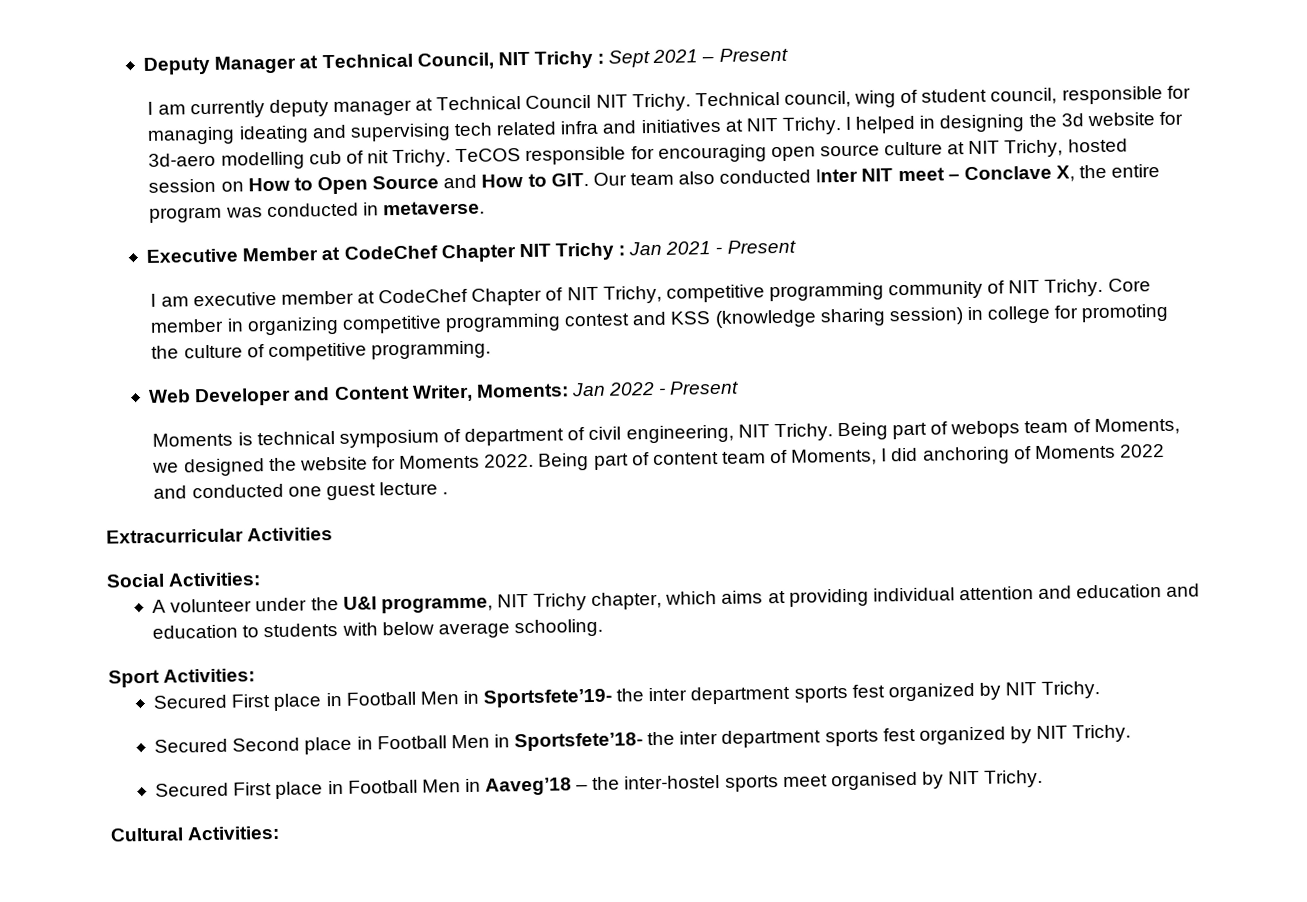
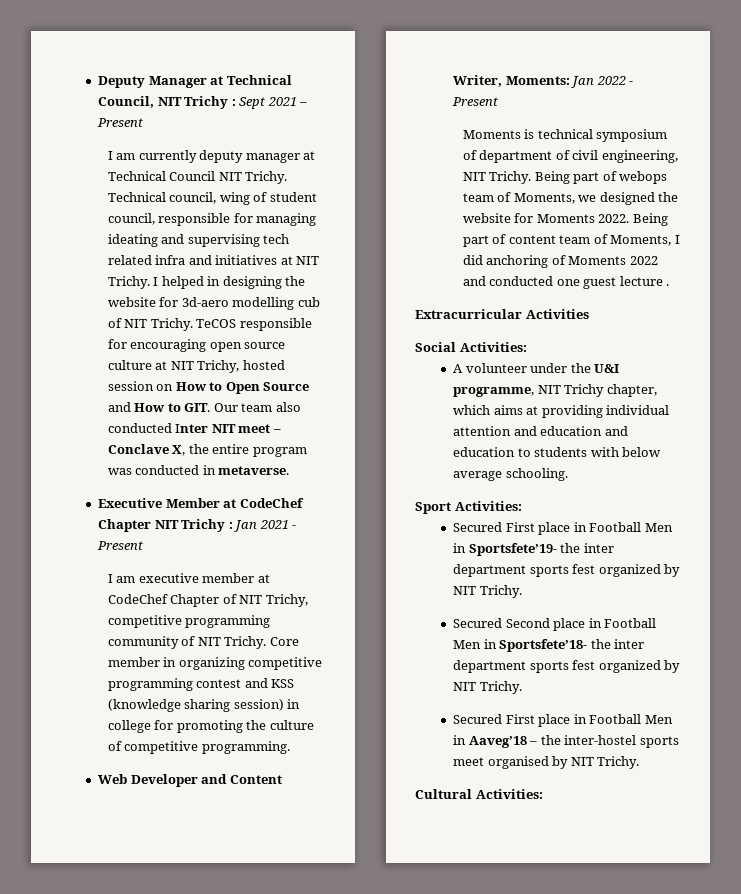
- I helped in designing the 3d website for 3d-aero modelling cub of nit Trichy.
+ I helped in designing the website for 3d-aero modelling cub of NIT Trichy.

